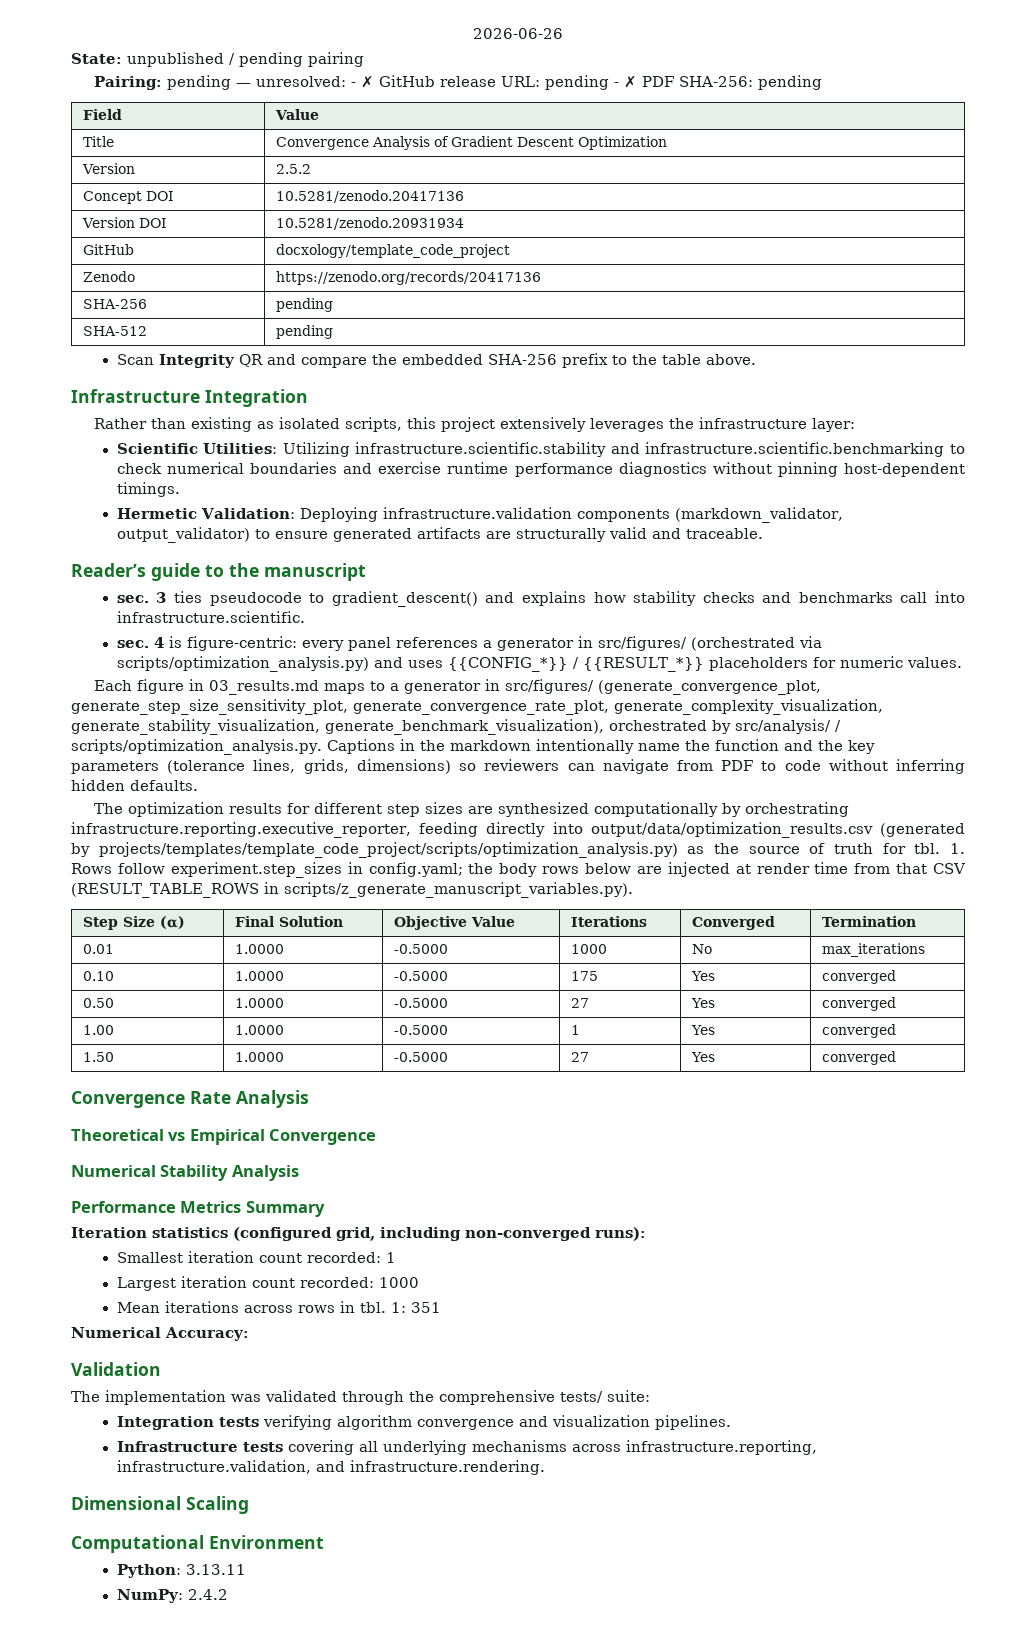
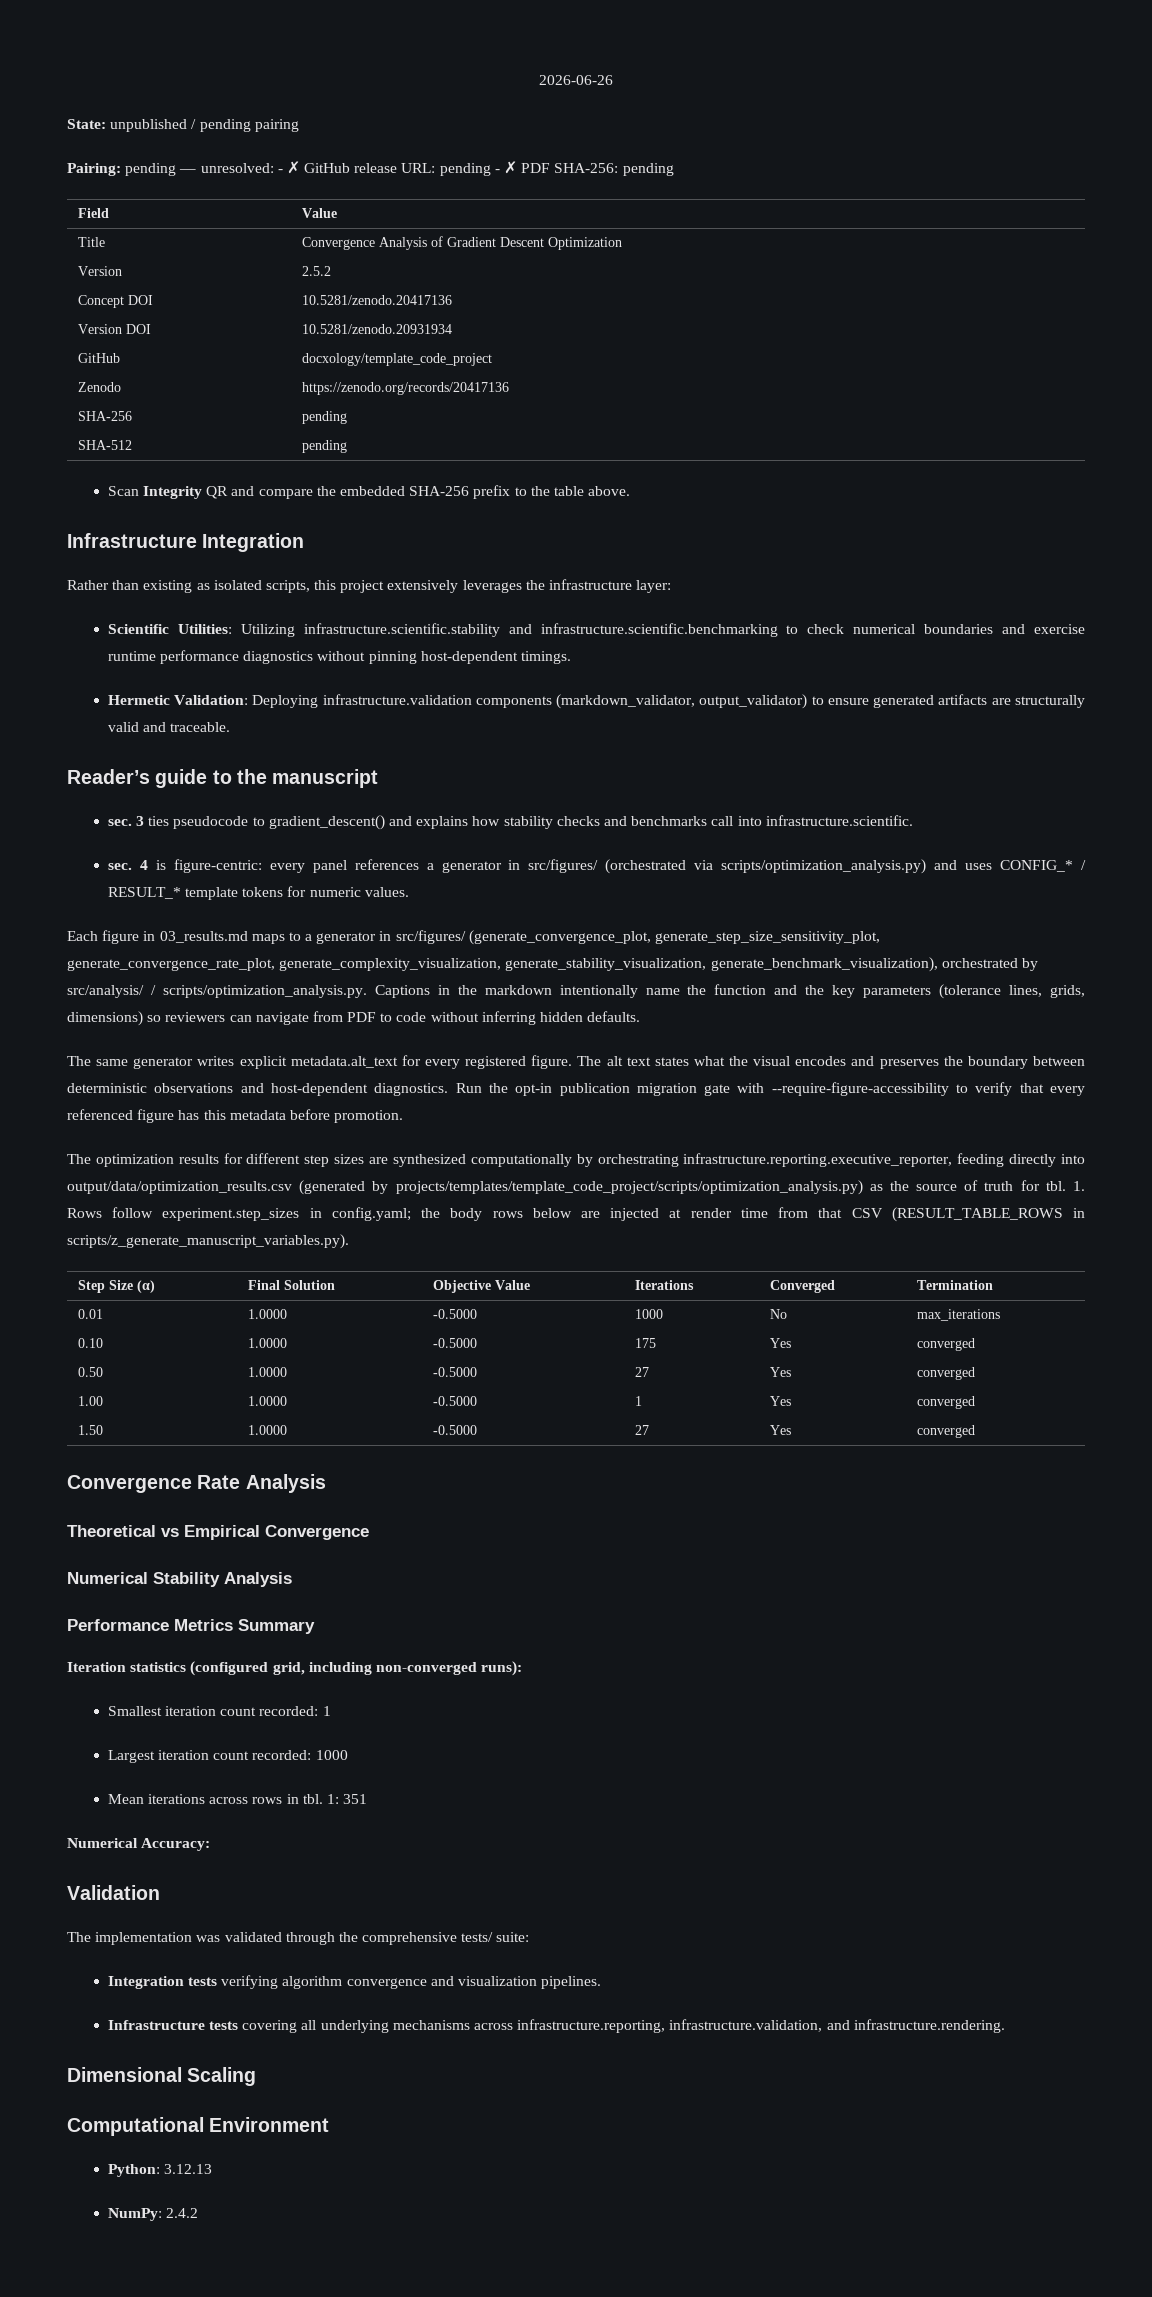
- sec. 4 is figure-centric: every panel references a generator in src/figures/ (orchestrated via scripts/optimization_analysis.py) and uses {{CONFIG_*}} / {{RESULT_*}} placeholders for numeric values.
+ sec. 4 is figure-centric: every panel references a generator in src/figures/ (orchestrated via scripts/optimization_analysis.py) and uses CONFIG_* / RESULT_* template tokens for numeric values.
+ The same generator writes explicit metadata.alt_text for every registered figure. The alt text states what the visual encodes and preserves the boundary between deterministic observations and host-dependent diagnostics. Run the opt-in publication migration gate with --require-figure-accessibility to verify that every referenced figure has this metadata before promotion.
- Python: 3.13.11
+ Python: 3.12.13

